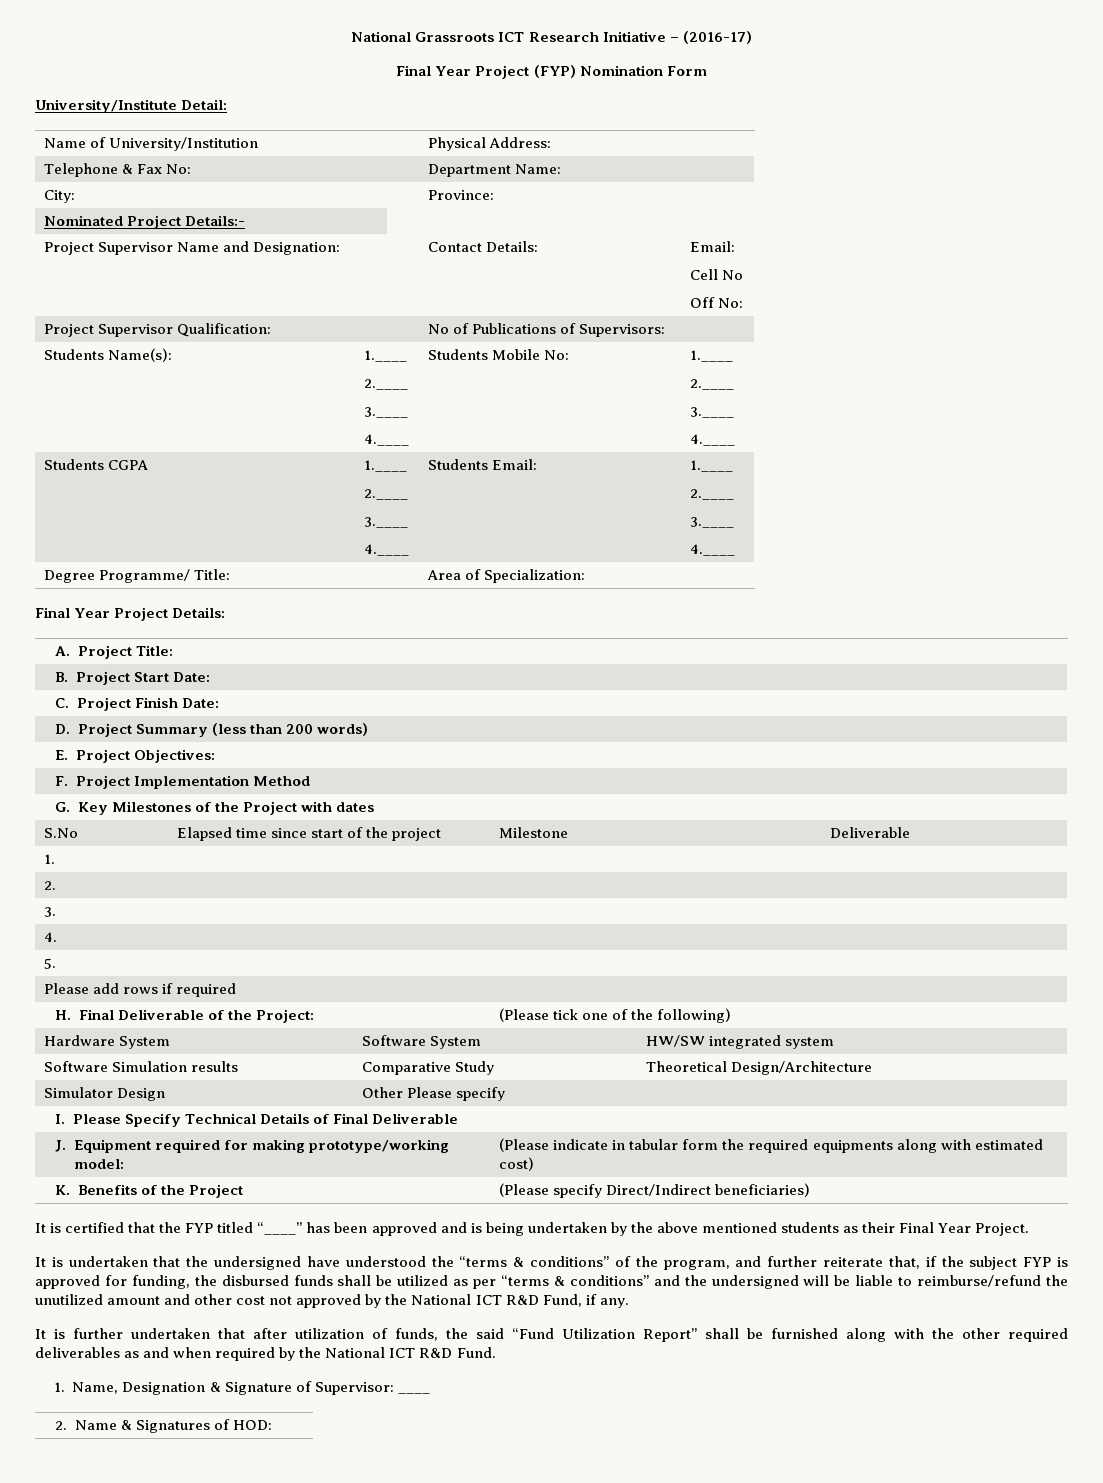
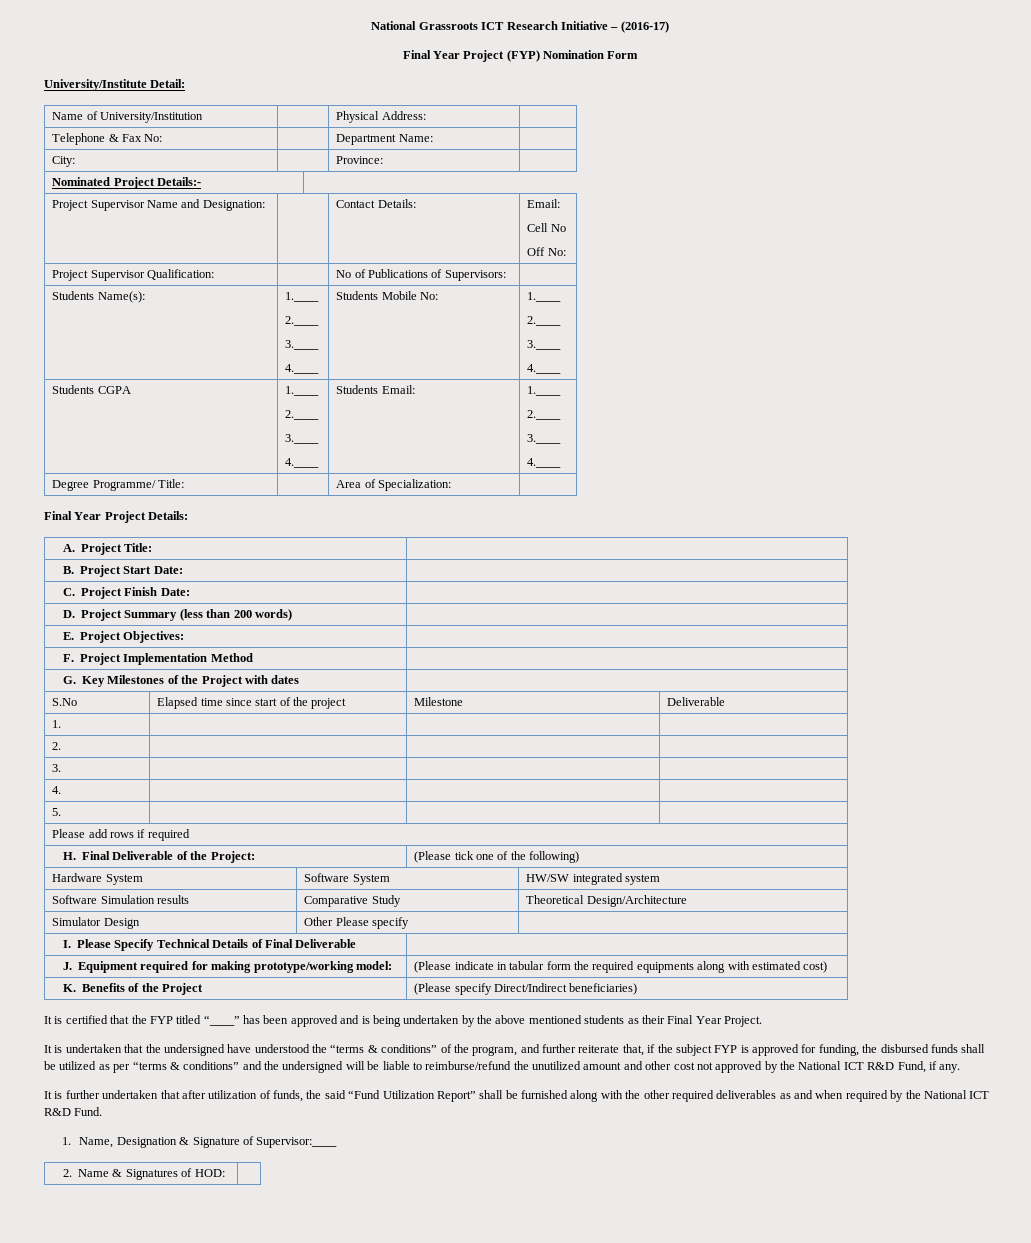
- 1. Name, Designation & Signature of Supervisor: ____
+ 1. Name, Designation & Signature of Supervisor:____

